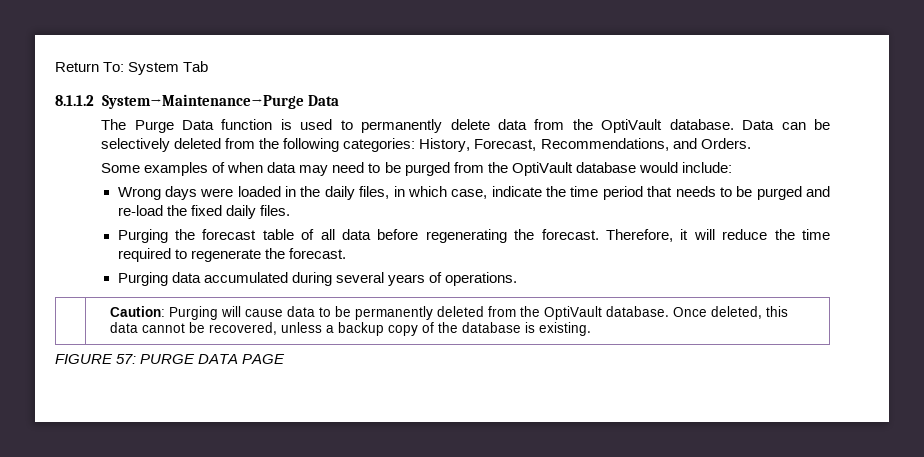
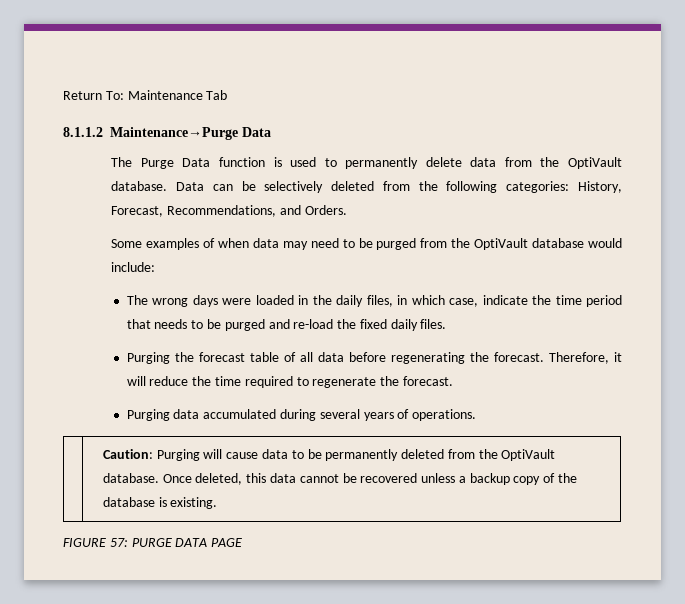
- Return To: System Tab
+ Return To: Maintenance Tab
- 8.1.1.2 System→Maintenance→Purge Data
+ 8.1.1.2 Maintenance→Purge Data
- Wrong days were loaded in the daily files, in which case, indicate the time period that needs to be purged and re-load the fixed daily files.
+ The wrong days were loaded in the daily files, in which case, indicate the time period that needs to be purged and re-load the fixed daily files.
- | Caution: Purging will cause data to be permanently deleted from the OptiVault database. Once deleted, this data cannot be recovered, unless a backup copy of the database is existing.
+ | Caution: Purging will cause data to be permanently deleted from the OptiVault database. Once deleted, this data cannot be recovered unless a backup copy of the database is existing.

